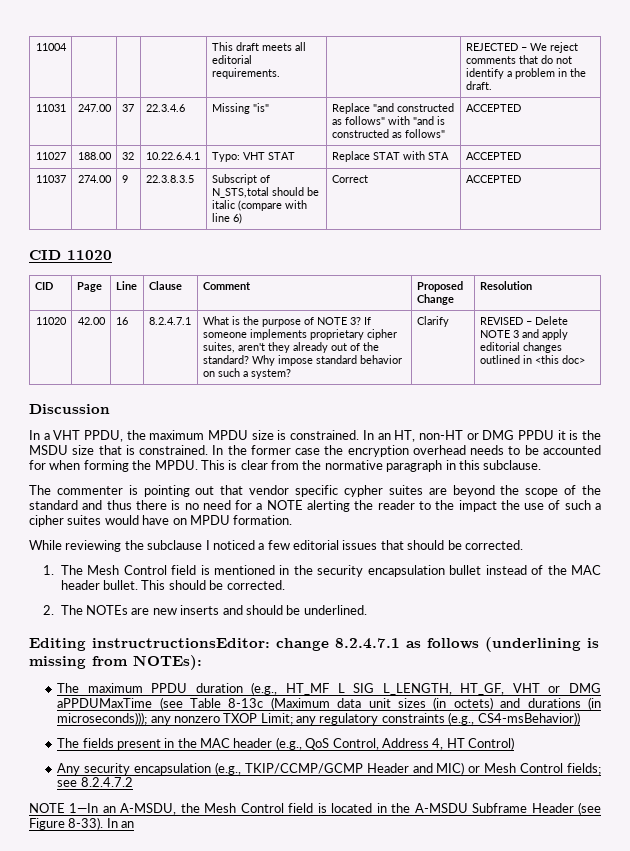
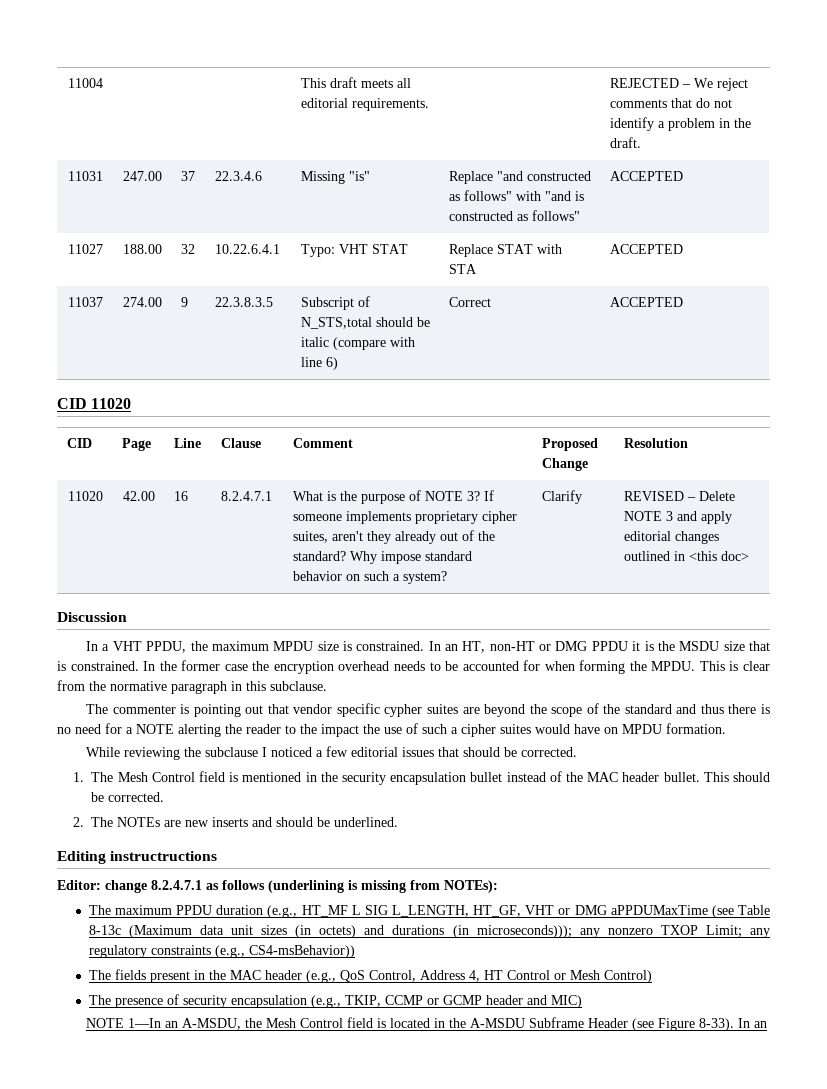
- Editing instructructionsEditor: change 8.2.4.7.1 as follows (underlining is missing from NOTEs):
+ Editing instructructions
+ Editor: change 8.2.4.7.1 as follows (underlining is missing from NOTEs):
- The fields present in the MAC header (e.g., QoS Control, Address 4, HT Control)
- Any security encapsulation (e.g., TKIP/CCMP/GCMP Header and MIC) or Mesh Control fields; see 8.2.4.7.2
+ The fields present in the MAC header (e.g., QoS Control, Address 4, HT Control or Mesh Control)
+ The presence of security encapsulation (e.g., TKIP, CCMP or GCMP header and MIC)

